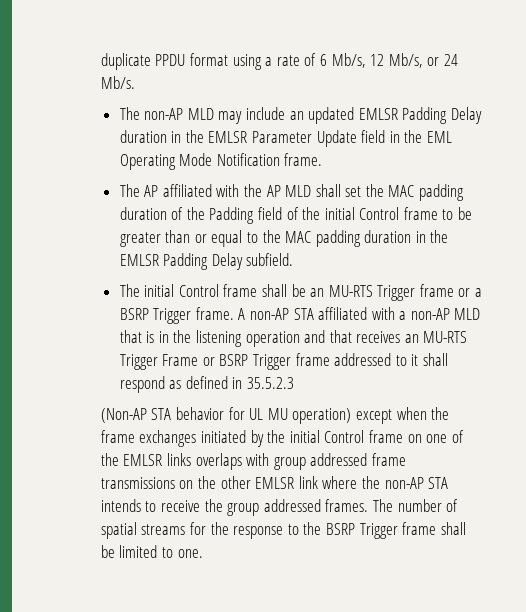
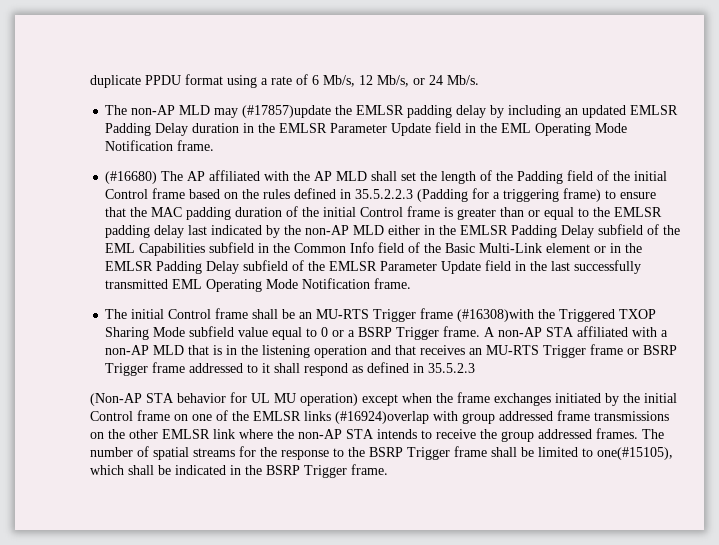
- The non-AP MLD may include an updated EMLSR Padding Delay duration in the EMLSR Parameter Update field in the EML Operating Mode Notification frame.
+ The non-AP MLD may (#17857)update the EMLSR padding delay by including an updated EMLSR Padding Delay duration in the EMLSR Parameter Update field in the EML Operating Mode Notification frame.
- The AP affiliated with the AP MLD shall set the MAC padding duration of the Padding field of the initial Control frame to be greater than or equal to the MAC padding duration in the EMLSR Padding Delay subfield.
+ (#16680) The AP affiliated with the AP MLD shall set the length of the Padding field of the initial Control frame based on the rules defined in 35.5.2.2.3 (Padding for a triggering frame) to ensure that the MAC padding duration of the initial Control frame is greater than or equal to the EMLSR padding delay last indicated by the non-AP MLD either in the EMLSR Padding Delay subfield of the EML Capabilities subfield in the Common Info field of the Basic Multi-Link element or in the EMLSR Padding Delay subfield of the EMLSR Parameter Update field in the last successfully transmitted EML Operating Mode Notification frame.
- The initial Control frame shall be an MU-RTS Trigger frame or a BSRP Trigger frame.
+ The initial Control frame shall be an MU-RTS Trigger frame (#16308)with the Triggered TXOP Sharing Mode subfield value equal to 0 or a BSRP Trigger frame.
- A non-AP STA affiliated with a non-AP MLD that is in the listening operation and that receives an MU-RTS Trigger Frame or BSRP Trigger frame addressed to it shall respond as defined in 35.5.2.3
+ A non-AP STA affiliated with a non-AP MLD that is in the listening operation and that receives an MU-RTS Trigger frame or BSRP Trigger frame addressed to it shall respond as defined in 35.5.2.3
- (Non-AP STA behavior for UL MU operation) except when the frame exchanges initiated by the initial Control frame on one of the EMLSR links overlaps with group addressed frame transmissions on the other EMLSR link where the non-AP STA intends to receive the group addressed frames.
+ (Non-AP STA behavior for UL MU operation) except when the frame exchanges initiated by the initial Control frame on one of the EMLSR links (#16924)overlap with group addressed frame transmissions on the other EMLSR link where the non-AP STA intends to receive the group addressed frames.
- The number of spatial streams for the response to the BSRP Trigger frame shall be limited to one.
+ The number of spatial streams for the response to the BSRP Trigger frame shall be limited to one(#15105), which shall be indicated in the BSRP Trigger frame.

